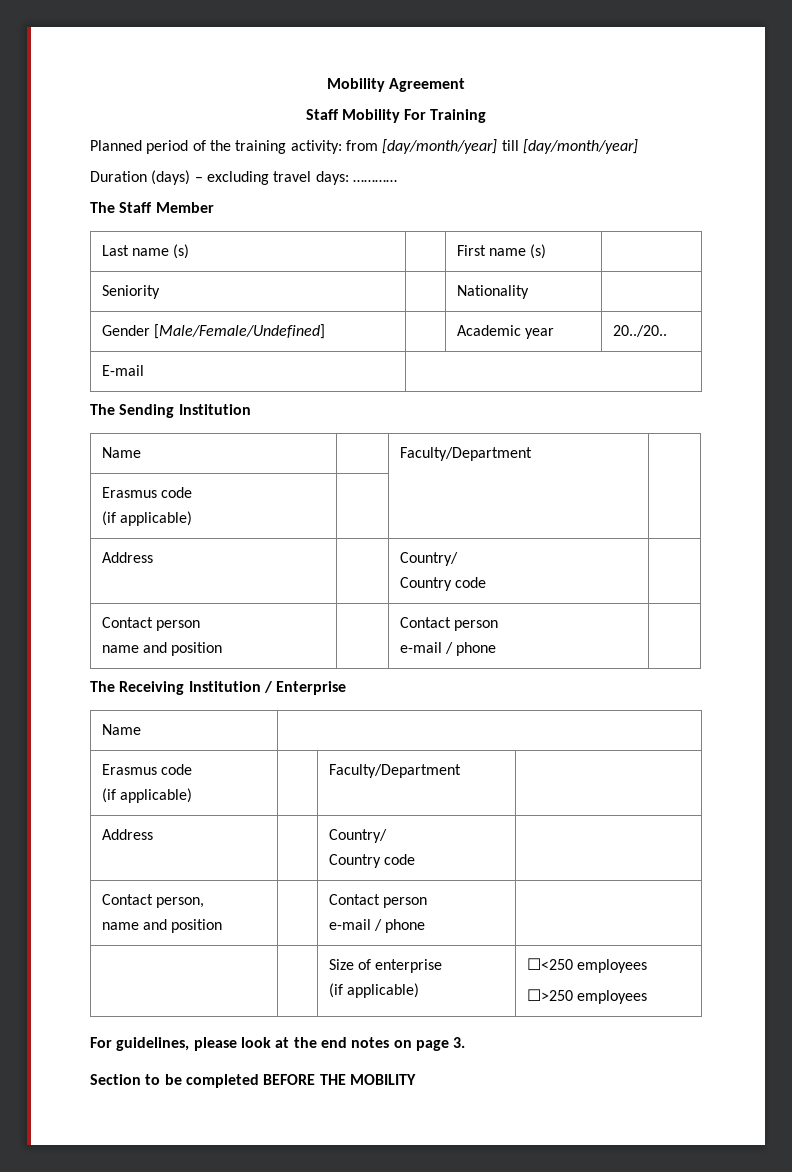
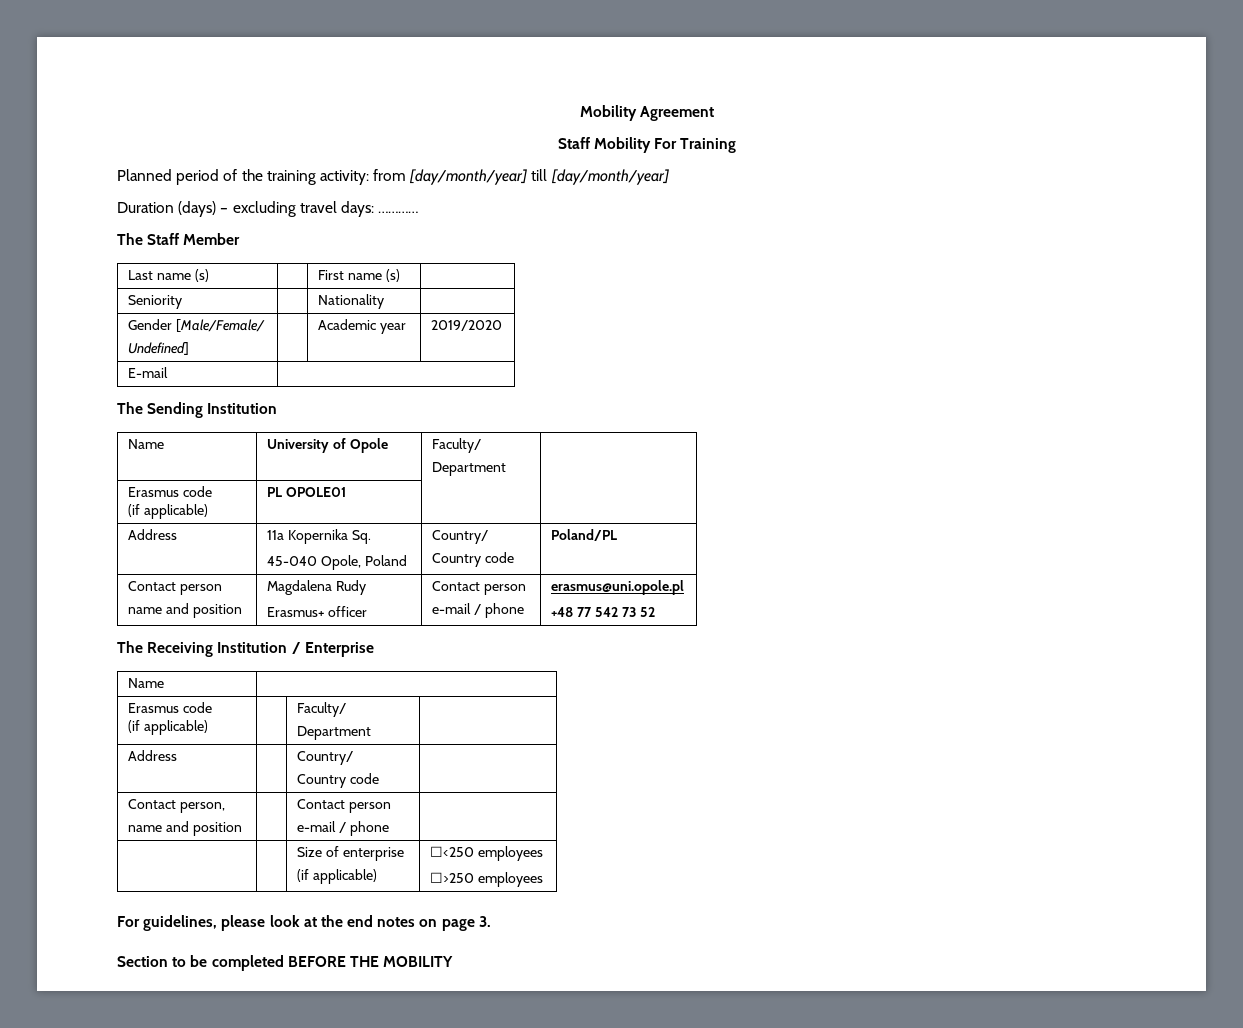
- Gender [Male/Female/Undefined] | | Academic year | 20../20..
+ Gender [Male/Female/
+ Undefined] | | Academic year | 2019/2020
- Name | | Faculty/Department |
+ Name | University of Opole | Faculty/
+ Department |
  Erasmus code
- (if applicable) | | |
- Address | | Country/
- Country code |
+ (if applicable) | PL OPOLE01 | |
+ Address | 11a Kopernika Sq.
+ 45-040 Opole, Poland | Country/
+ Country code | Poland/PL
  Contact person
- name and position | | Contact person
- e-mail / phone |
+ name and position | Magdalena Rudy
+ Erasmus+ officer | Contact person
+ e-mail / phone | erasmus@uni.opole.pl
+ +48 77 542 73 52
  The Receiving Institution / Enterprise
  Name |
  Erasmus code
- (if applicable) | | Faculty/Department |
+ (if applicable) | | Faculty/
+ Department |

